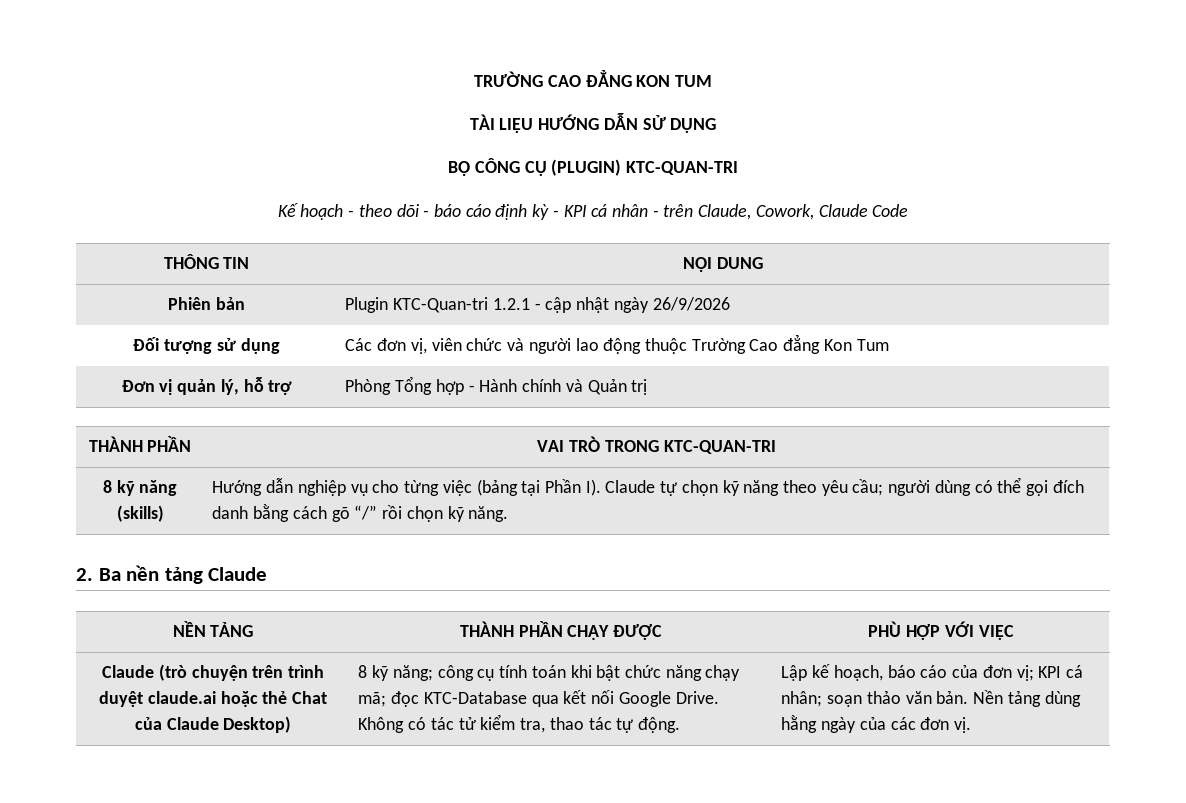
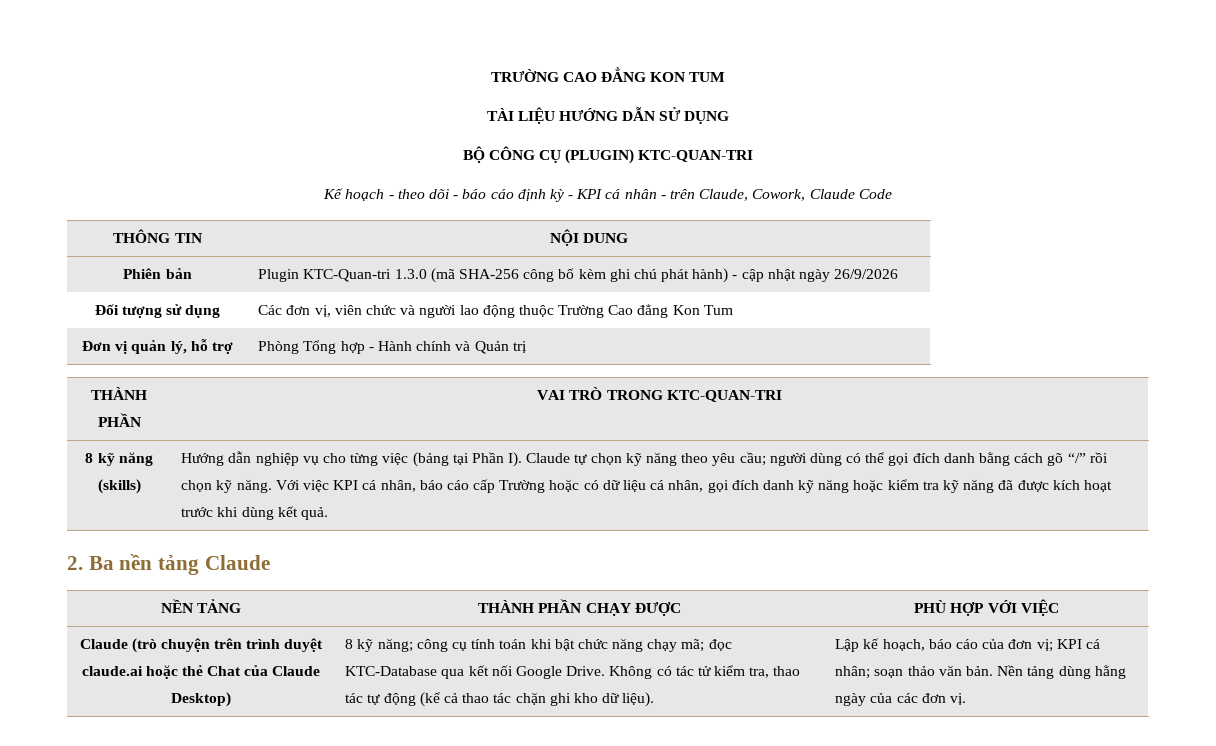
- Phiên bản | Plugin KTC-Quan-tri 1.2.1 - cập nhật ngày 26/9/2026
+ Phiên bản | Plugin KTC-Quan-tri 1.3.0 (mã SHA-256 công bố kèm ghi chú phát hành) - cập nhật ngày 26/9/2026
+ Với việc KPI cá nhân, báo cáo cấp Trường hoặc có dữ liệu cá nhân, gọi đích danh kỹ năng hoặc kiểm tra kỹ năng đã được kích hoạt trước khi dùng kết quả.
- Không có tác tử kiểm tra, thao tác tự động.
+ Không có tác tử kiểm tra, thao tác tự động (kể cả thao tác chặn ghi kho dữ liệu).

